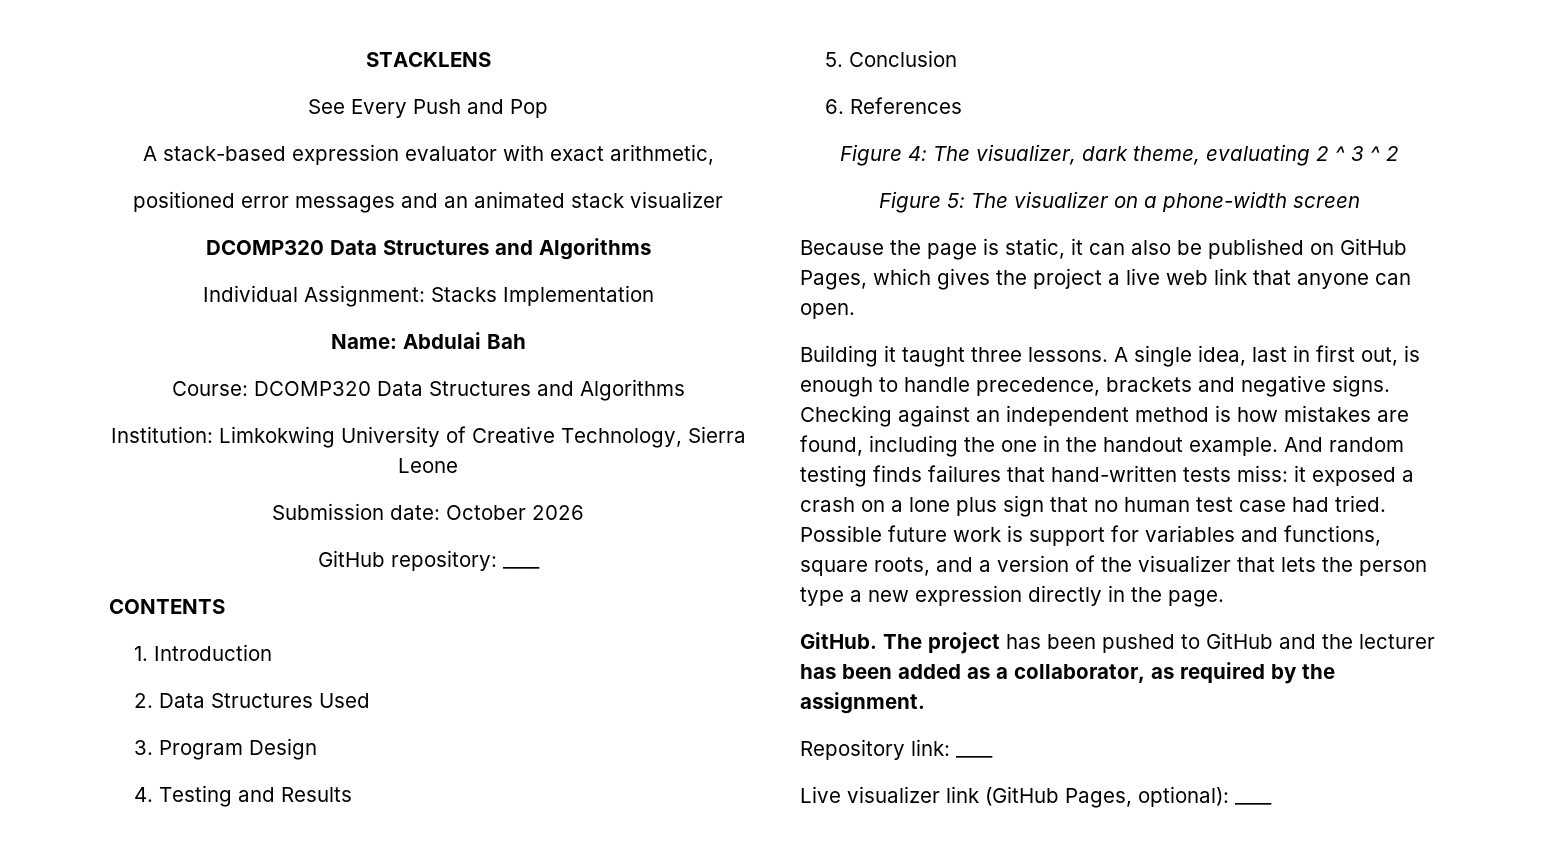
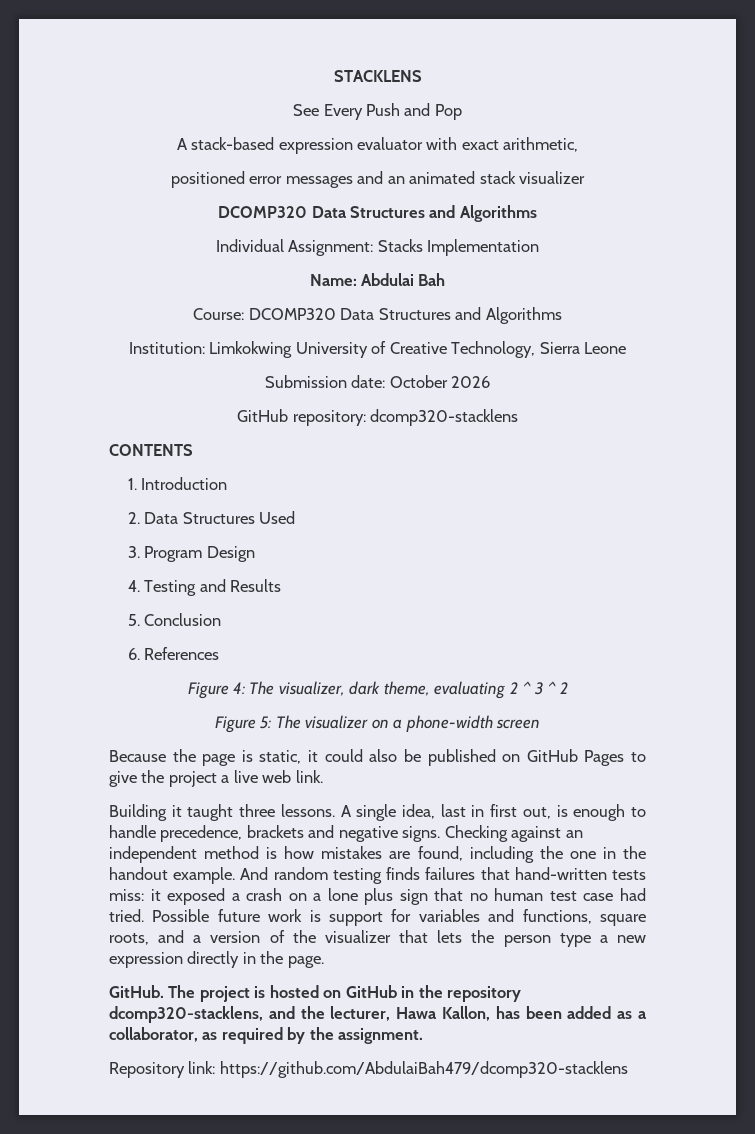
- GitHub repository: ____
+ GitHub repository: dcomp320-stacklens
- Because the page is static, it can also be published on GitHub Pages, which gives the project a live web link that anyone can open.
+ Because the page is static, it could also be published on GitHub Pages to give the project a live web link.
- The project has been pushed to GitHub and the lecturer has been added as a collaborator, as required by the assignment.
+ The project is hosted on GitHub in the repository dcomp320-stacklens, and the lecturer, Hawa Kallon, has been added as a collaborator, as required by the assignment.
- Repository link: ____
- Live visualizer link (GitHub Pages, optional): ____
+ Repository link: https://github.com/AbdulaiBah479/dcomp320-stacklens

